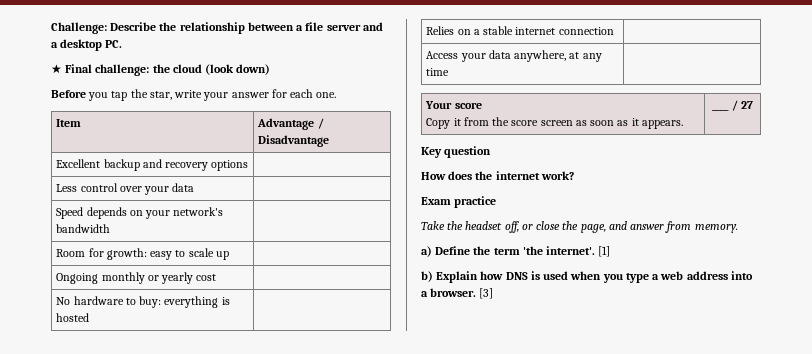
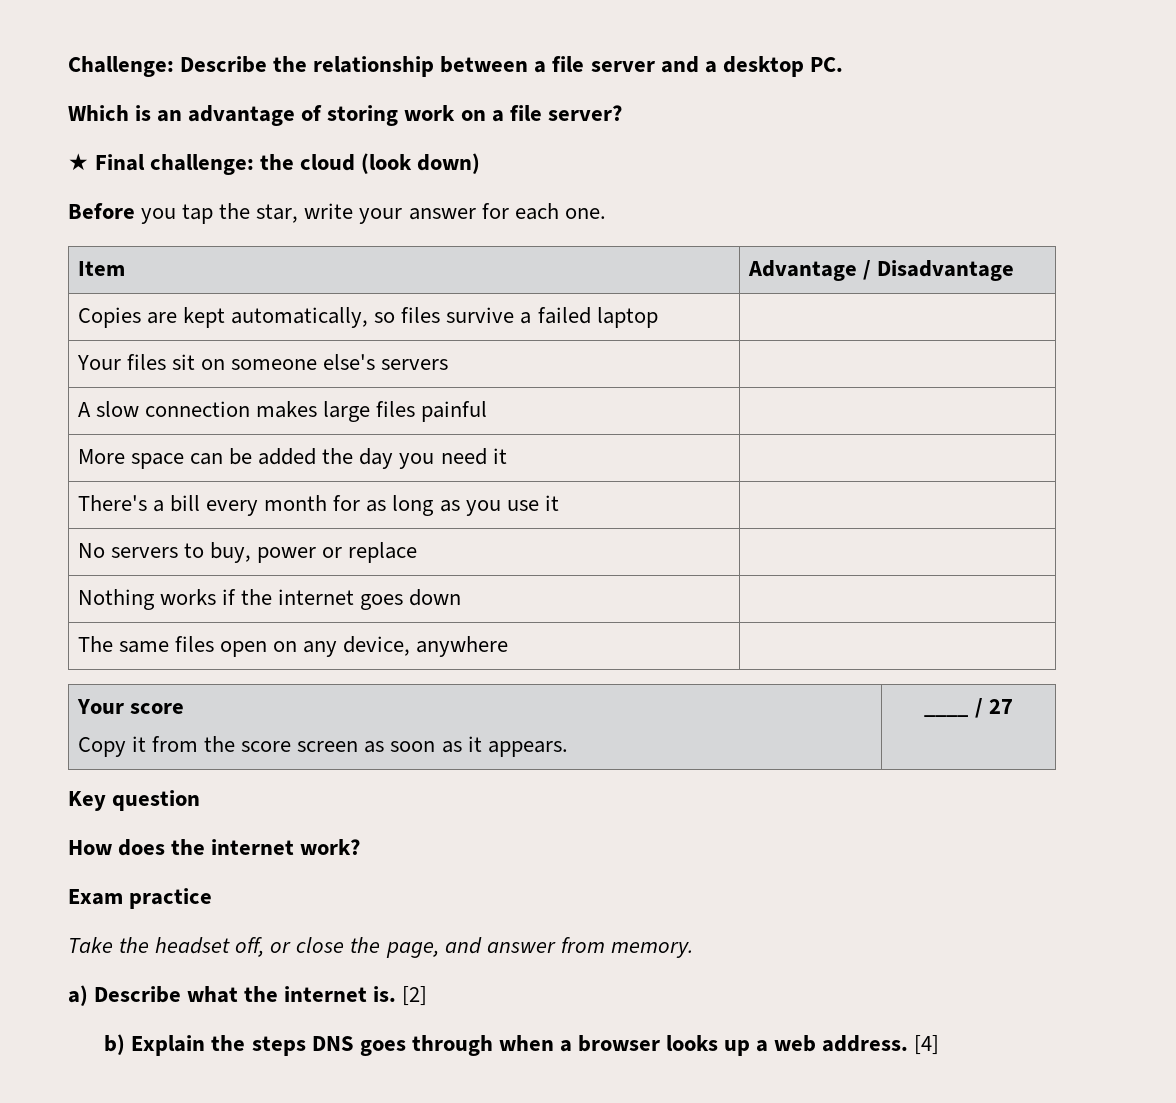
+ Which is an advantage of storing work on a file server?
- Excellent backup and recovery options |
- Less control over your data |
- Speed depends on your network's bandwidth |
- Room for growth: easy to scale up |
- Ongoing monthly or yearly cost |
- No hardware to buy: everything is hosted |
- Relies on a stable internet connection |
- Access your data anywhere, at any time |
+ Copies are kept automatically, so files survive a failed laptop |
+ Your files sit on someone else's servers |
+ A slow connection makes large files painful |
+ More space can be added the day you need it |
+ There's a bill every month for as long as you use it |
+ No servers to buy, power or replace |
+ Nothing works if the internet goes down |
+ The same files open on any device, anywhere |
- a) Define the term 'the internet'. [1]
- b) Explain how DNS is used when you type a web address into a browser. [3]
+ a) Describe what the internet is. [2]
+ b) Explain the steps DNS goes through when a browser looks up a web address. [4]

